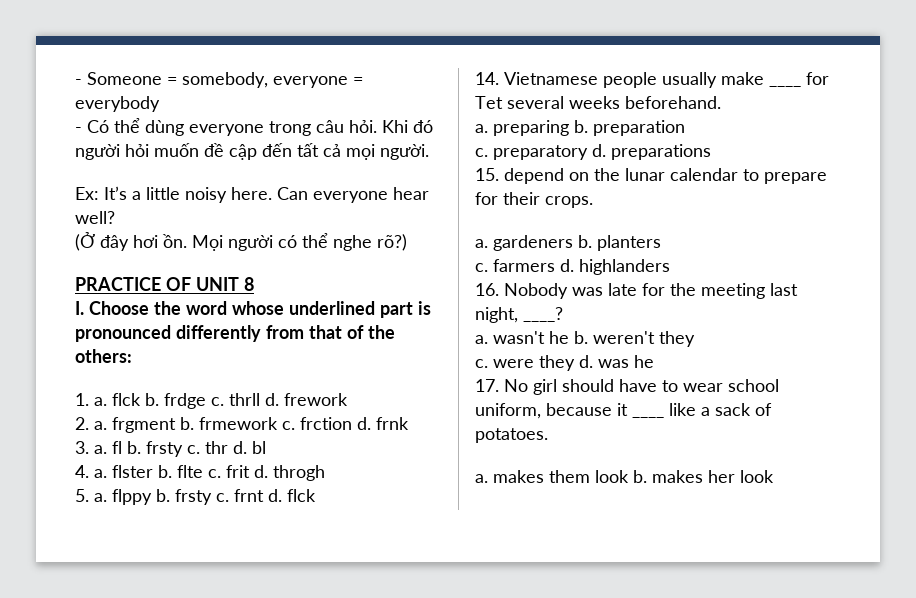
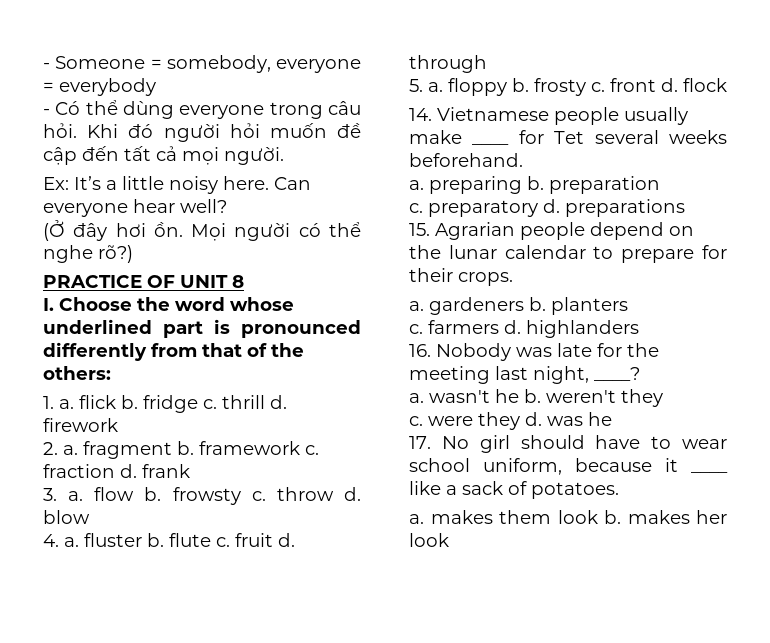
- 1. a. flck b. frdge c. thrll d. frework
- 2. a. frgment b. frmework c. frction d. frnk
- 3. a. fl b. frsty c. thr d. bl
- 4. a. flster b. flte c. frit d. throgh
- 5. a. flppy b. frsty c. frnt d. flck
+ 1. a. flick b. fridge c. thrill d. firework
+ 2. a. fragment b. framework c. fraction d. frank
+ 3. a. flow b. frowsty c. throw d. blow
+ 4. a. fluster b. flute c. fruit d. through
+ 5. a. floppy b. frosty c. front d. flock
- 15. depend on the lunar calendar to prepare for their crops.
+ 15. Agrarian people depend on the lunar calendar to prepare for their crops.

